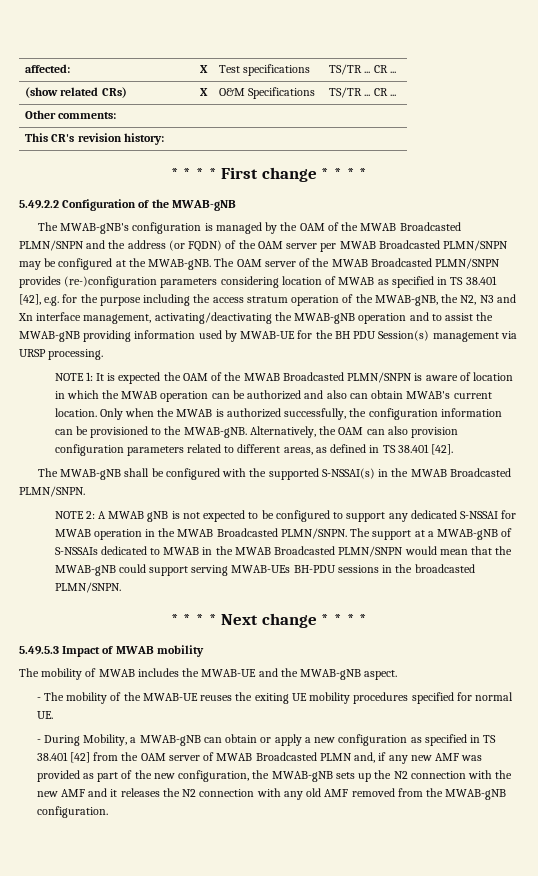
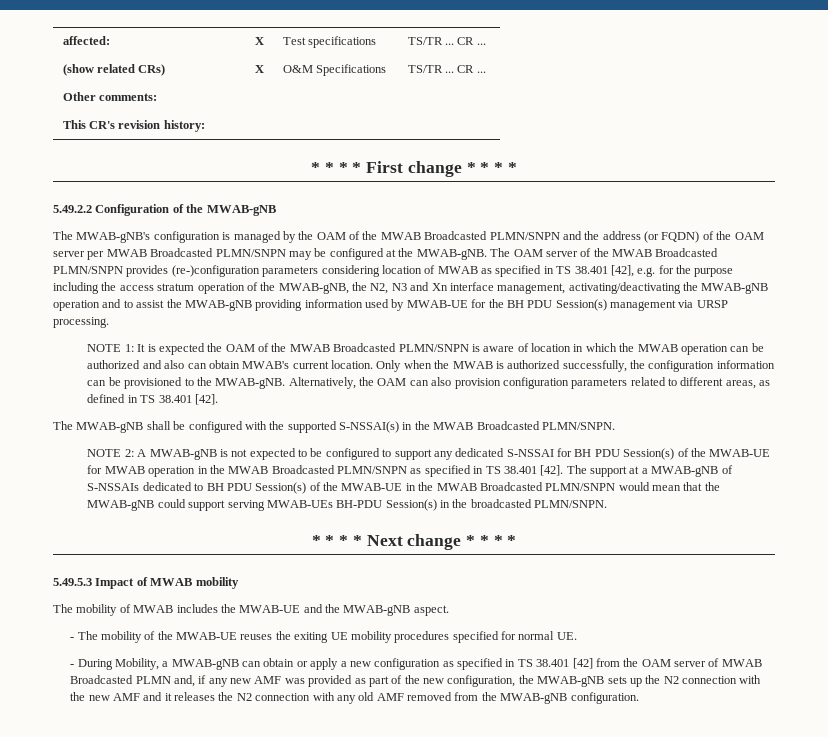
- NOTE 2: A MWAB gNB is not expected to be configured to support any dedicated S-NSSAI for MWAB operation in the MWAB Broadcasted PLMN/SNPN.
+ NOTE 2: A MWAB-gNB is not expected to be configured to support any dedicated S-NSSAI for BH PDU Session(s) of the MWAB-UE for MWAB operation in the MWAB Broadcasted PLMN/SNPN as specified in TS 38.401 [42].
- The support at a MWAB-gNB of S-NSSAIs dedicated to MWAB in the MWAB Broadcasted PLMN/SNPN would mean that the MWAB-gNB could support serving MWAB-UEs BH-PDU sessions in the broadcasted PLMN/SNPN.
+ The support at a MWAB-gNB of S-NSSAIs dedicated to BH PDU Session(s) of the MWAB-UE in the MWAB Broadcasted PLMN/SNPN would mean that the MWAB-gNB could support serving MWAB-UEs BH-PDU Session(s) in the broadcasted PLMN/SNPN.

